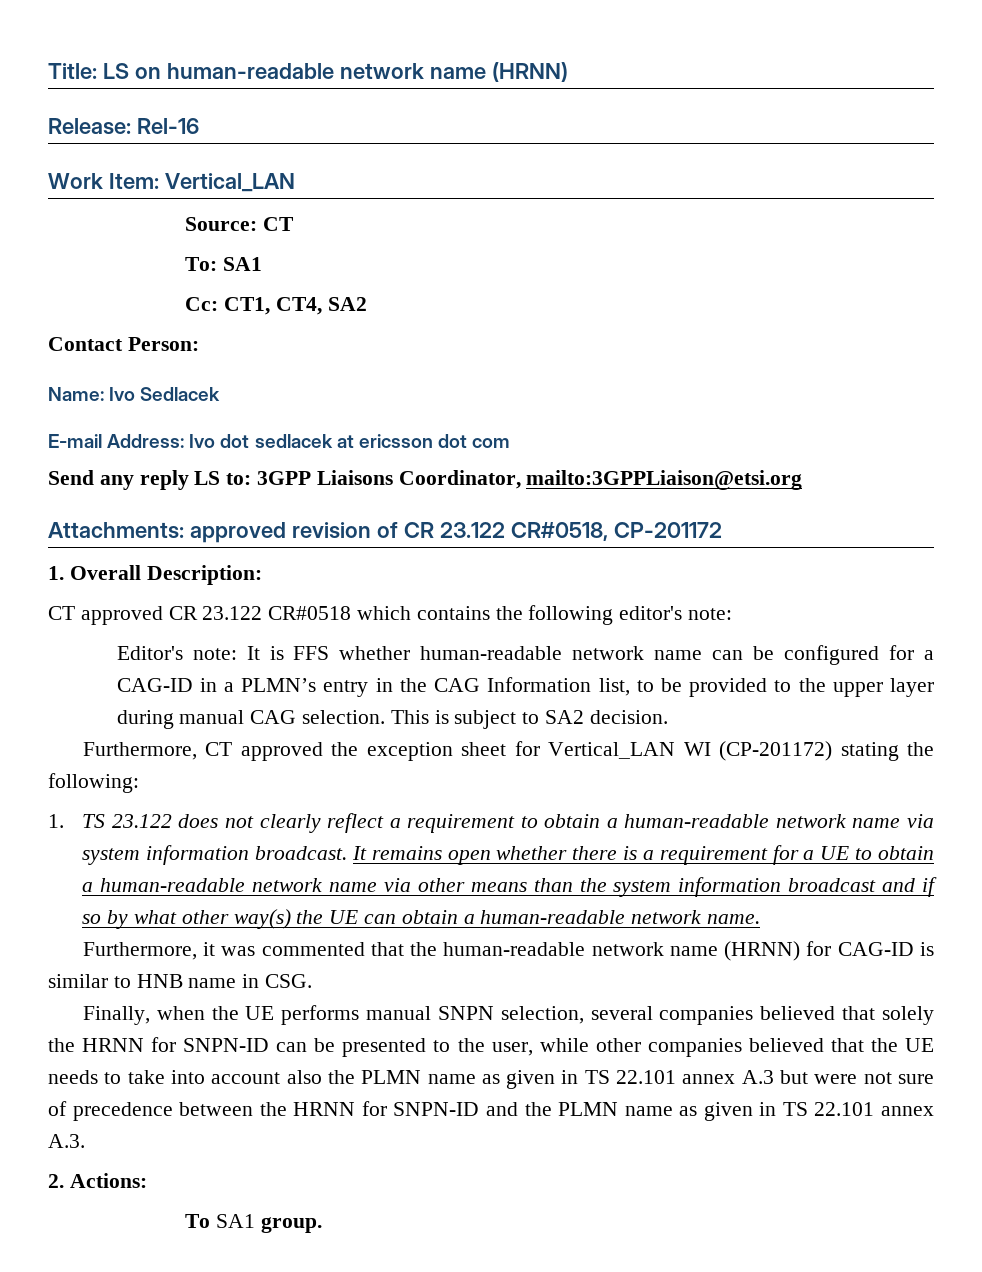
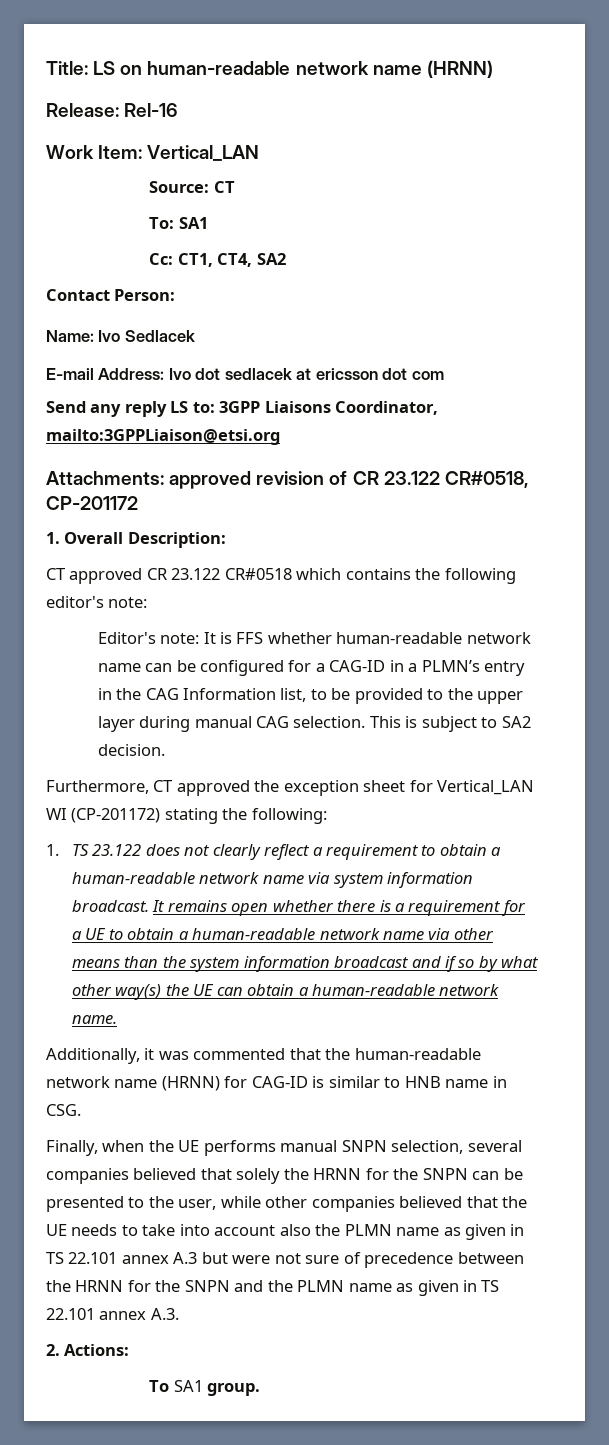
- Furthermore, it was commented that the human-readable network name (HRNN) for CAG-ID is similar to HNB name in CSG.
+ Additionally, it was commented that the human-readable network name (HRNN) for CAG-ID is similar to HNB name in CSG.
- Finally, when the UE performs manual SNPN selection, several companies believed that solely the HRNN for SNPN-ID can be presented to the user, while other companies believed that the UE needs to take into account also the PLMN name as given in TS 22.101 annex A.3 but were not sure of precedence between the HRNN for SNPN-ID and the PLMN name as given in TS 22.101 annex A.3.
+ Finally, when the UE performs manual SNPN selection, several companies believed that solely the HRNN for the SNPN can be presented to the user, while other companies believed that the UE needs to take into account also the PLMN name as given in TS 22.101 annex A.3 but were not sure of precedence between the HRNN for the SNPN and the PLMN name as given in TS 22.101 annex A.3.

